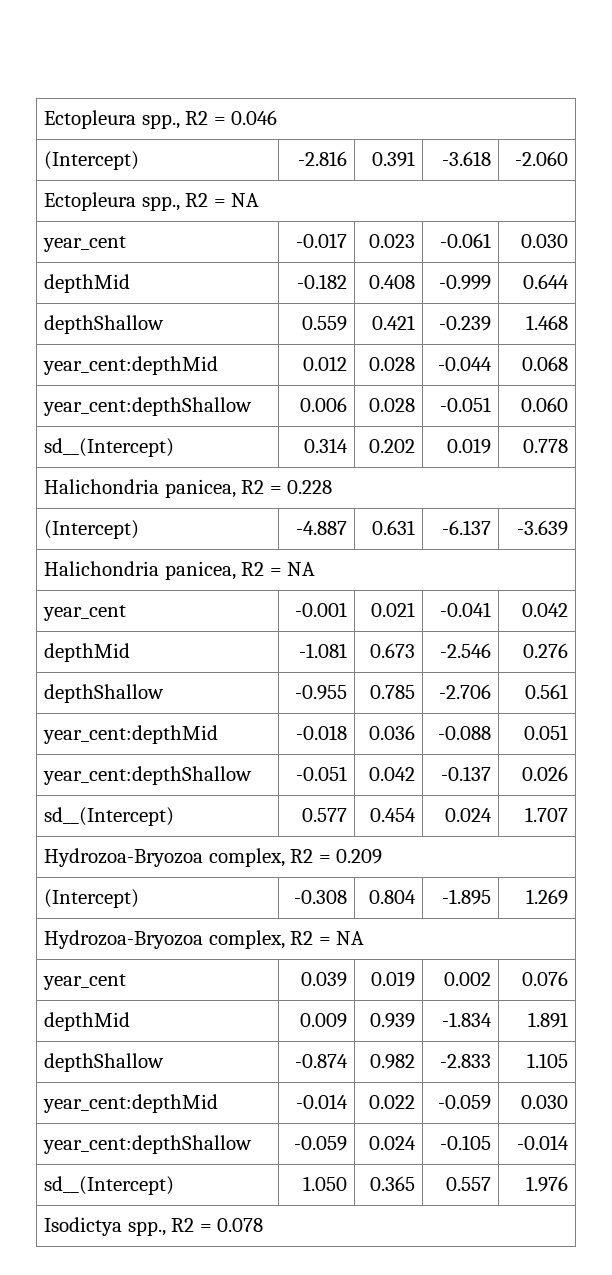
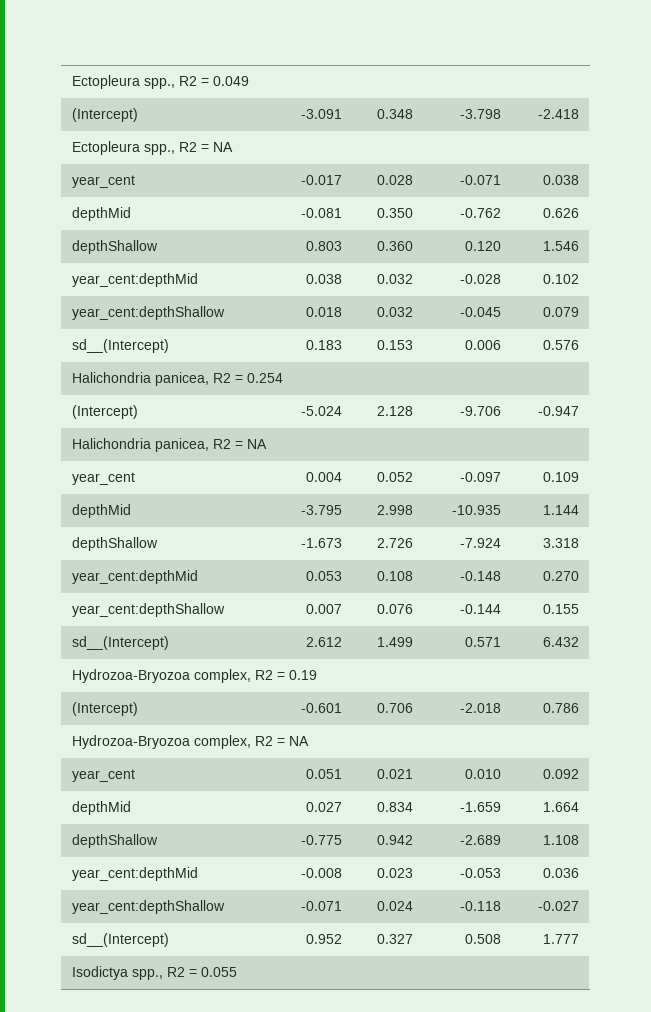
- Ectopleura spp., R2 = 0.046
- (Intercept) | -2.816 | 0.391 | -3.618 | -2.060
+ Ectopleura spp., R2 = 0.049
+ (Intercept) | -3.091 | 0.348 | -3.798 | -2.418
- year_cent | -0.017 | 0.023 | -0.061 | 0.030
- depthMid | -0.182 | 0.408 | -0.999 | 0.644
- depthShallow | 0.559 | 0.421 | -0.239 | 1.468
- year_cent:depthMid | 0.012 | 0.028 | -0.044 | 0.068
- year_cent:depthShallow | 0.006 | 0.028 | -0.051 | 0.060
- sd__(Intercept) | 0.314 | 0.202 | 0.019 | 0.778
- Halichondria panicea, R2 = 0.228
- (Intercept) | -4.887 | 0.631 | -6.137 | -3.639
+ year_cent | -0.017 | 0.028 | -0.071 | 0.038
+ depthMid | -0.081 | 0.350 | -0.762 | 0.626
+ depthShallow | 0.803 | 0.360 | 0.120 | 1.546
+ year_cent:depthMid | 0.038 | 0.032 | -0.028 | 0.102
+ year_cent:depthShallow | 0.018 | 0.032 | -0.045 | 0.079
+ sd__(Intercept) | 0.183 | 0.153 | 0.006 | 0.576
+ Halichondria panicea, R2 = 0.254
+ (Intercept) | -5.024 | 2.128 | -9.706 | -0.947
- year_cent | -0.001 | 0.021 | -0.041 | 0.042
- depthMid | -1.081 | 0.673 | -2.546 | 0.276
- depthShallow | -0.955 | 0.785 | -2.706 | 0.561
- year_cent:depthMid | -0.018 | 0.036 | -0.088 | 0.051
- year_cent:depthShallow | -0.051 | 0.042 | -0.137 | 0.026
- sd__(Intercept) | 0.577 | 0.454 | 0.024 | 1.707
- Hydrozoa-Bryozoa complex, R2 = 0.209
- (Intercept) | -0.308 | 0.804 | -1.895 | 1.269
+ year_cent | 0.004 | 0.052 | -0.097 | 0.109
+ depthMid | -3.795 | 2.998 | -10.935 | 1.144
+ depthShallow | -1.673 | 2.726 | -7.924 | 3.318
+ year_cent:depthMid | 0.053 | 0.108 | -0.148 | 0.270
+ year_cent:depthShallow | 0.007 | 0.076 | -0.144 | 0.155
+ sd__(Intercept) | 2.612 | 1.499 | 0.571 | 6.432
+ Hydrozoa-Bryozoa complex, R2 = 0.19
+ (Intercept) | -0.601 | 0.706 | -2.018 | 0.786
- year_cent | 0.039 | 0.019 | 0.002 | 0.076
- depthMid | 0.009 | 0.939 | -1.834 | 1.891
- depthShallow | -0.874 | 0.982 | -2.833 | 1.105
- year_cent:depthMid | -0.014 | 0.022 | -0.059 | 0.030
- year_cent:depthShallow | -0.059 | 0.024 | -0.105 | -0.014
- sd__(Intercept) | 1.050 | 0.365 | 0.557 | 1.976
+ year_cent | 0.051 | 0.021 | 0.010 | 0.092
+ depthMid | 0.027 | 0.834 | -1.659 | 1.664
+ depthShallow | -0.775 | 0.942 | -2.689 | 1.108
+ year_cent:depthMid | -0.008 | 0.023 | -0.053 | 0.036
+ year_cent:depthShallow | -0.071 | 0.024 | -0.118 | -0.027
+ sd__(Intercept) | 0.952 | 0.327 | 0.508 | 1.777
- Isodictya spp., R2 = 0.078
+ Isodictya spp., R2 = 0.055

